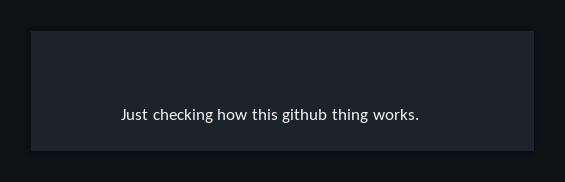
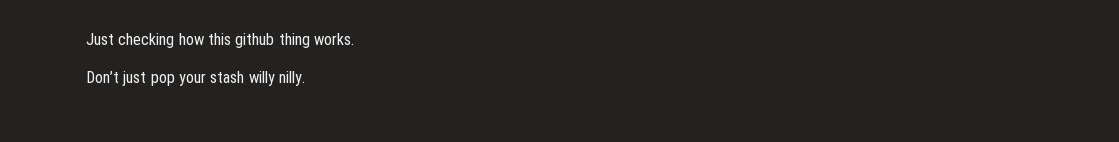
+ Don’t just pop your stash willy nilly.

